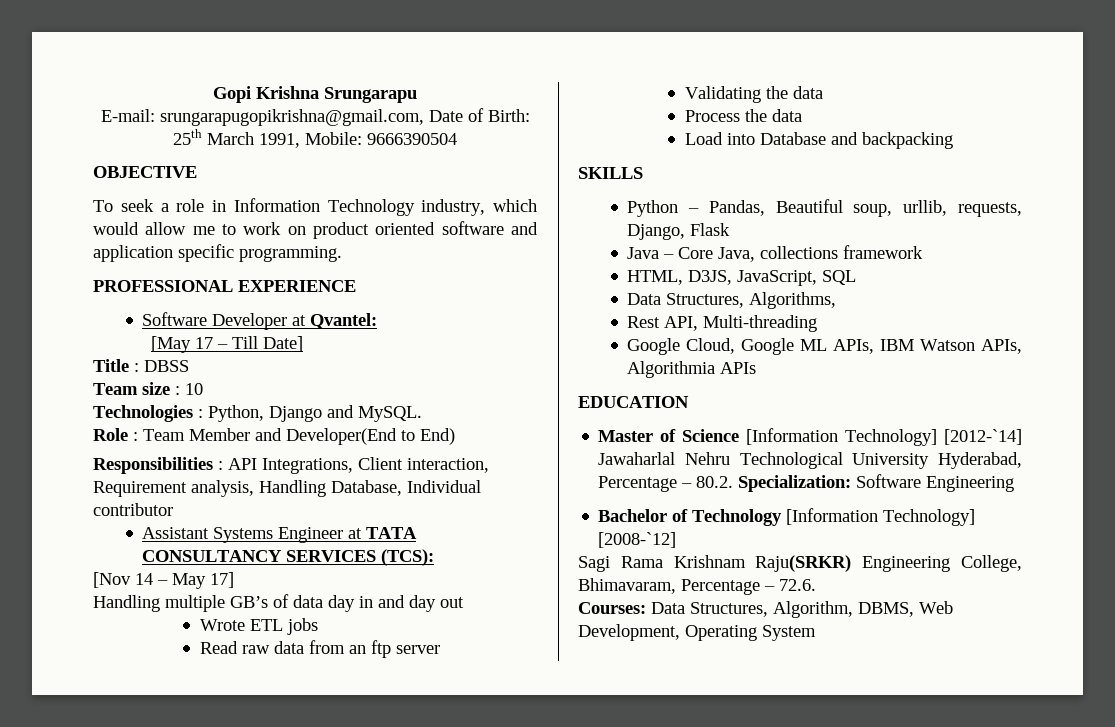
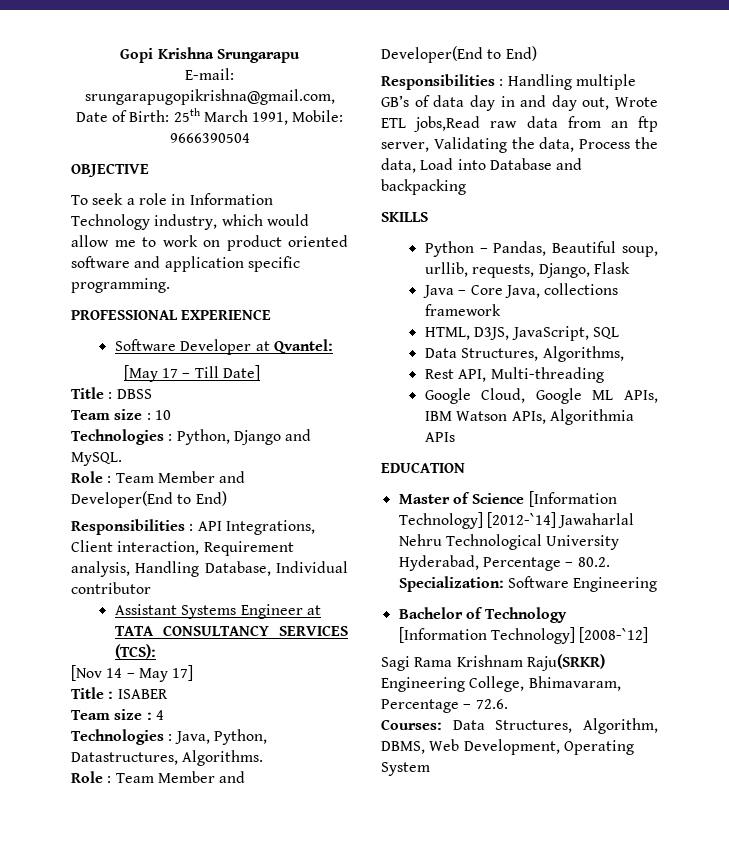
- Handling multiple GB’s of data day in and day out
- Wrote ETL jobs
- Read raw data from an ftp server
- Validating the data
- Process the data
- Load into Database and backpacking
+ Title : ISABER
+ Team size : 4
+ Technologies : Java, Python, Datastructures, Algorithms.
+ Role : Team Member and Developer(End to End)
+ Responsibilities : Handling multiple GB’s of data day in and day out, Wrote ETL jobs,Read raw data from an ftp server, Validating the data, Process the data, Load into Database and backpacking

